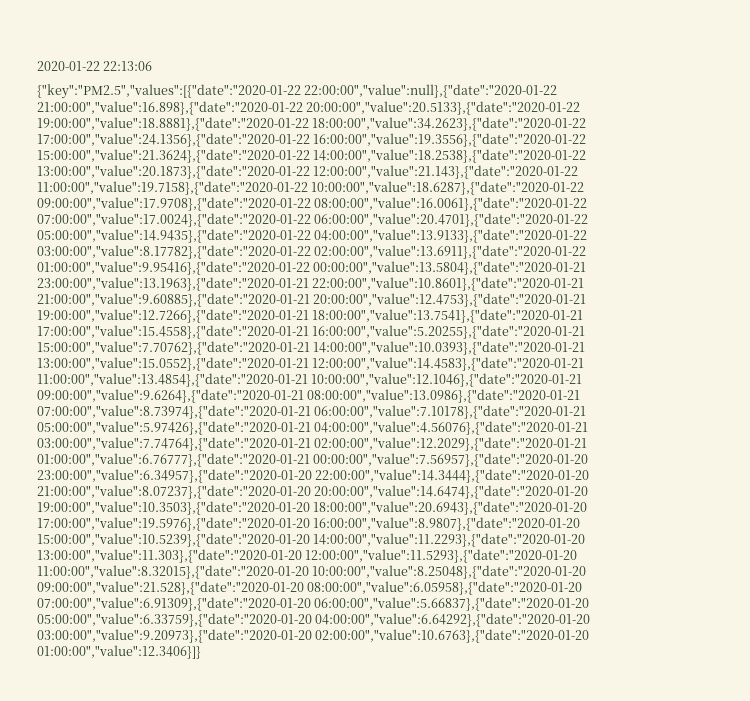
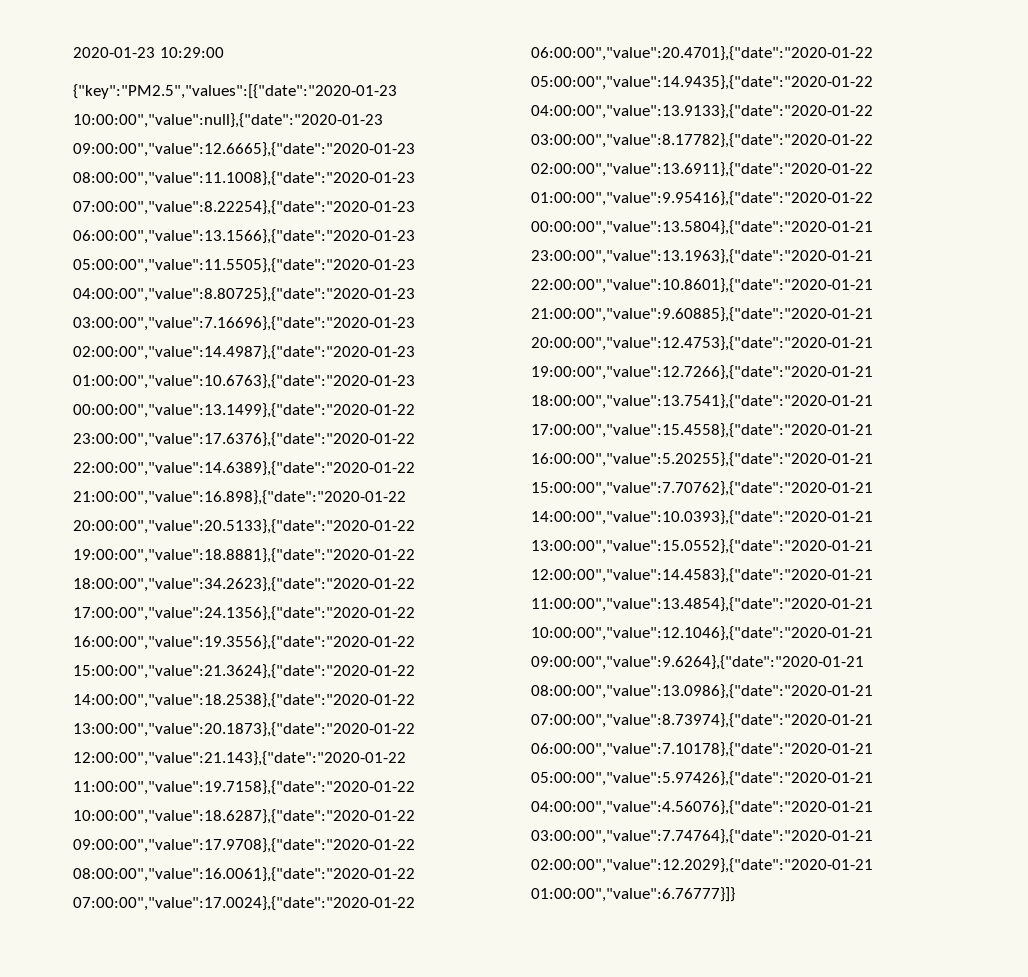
- 2020-01-22 22:13:06
- {"key":"PM2.5","values":[{"date":"2020-01-22 22:00:00","value":null},{"date":"2020-01-22 21:00:00","value":16.898},{"date":"2020-01-22 20:00:00","value":20.5133},{"date":"2020-01-22 19:00:00","value":18.8881},{"date":"2020-01-22 18:00:00","value":34.2623},{"date":"2020-01-22 17:00:00","value":24.1356},{"date":"2020-01-22 16:00:00","value":19.3556},{"date":"2020-01-22 15:00:00","value":21.3624},{"date":"2020-01-22 14:00:00","value":18.2538},{"date":"2020-01-22 13:00:00","value":20.1873},{"date":"2020-01-22 12:00:00","value":21.143},{"date":"2020-01-22 11:00:00","value":19.7158},{"date":"2020-01-22 10:00:00","value":18.6287},{"date":"2020-01-22 09:00:00","value":17.9708},{"date":"2020-01-22 08:00:00","value":16.0061},{"date":"2020-01-22 07:00:00","value":17.0024},{"date":"2020-01-22 06:00:00","value":20.4701},{"date":"2020-01-22 05:00:00","value":14.9435},{"date":"2020-01-22 04:00:00","value":13.9133},{"date":"2020-01-22 03:00:00","value":8.17782},{"date":"2020-01-22 02:00:00","value":13.6911},{"date":"2020-01-22 01:00:00","value":9.95416},{"date":"2020-01-22 00:00:00","value":13.5804},{"date":"2020-01-21 23:00:00","value":13.1963},{"date":"2020-01-21 22:00:00","value":10.8601},{"date":"2020-01-21 21:00:00","value":9.60885},{"date":"2020-01-21 20:00:00","value":12.4753},{"date":"2020-01-21 19:00:00","value":12.7266},{"date":"2020-01-21 18:00:00","value":13.7541},{"date":"2020-01-21 17:00:00","value":15.4558},{"date":"2020-01-21 16:00:00","value":5.20255},{"date":"2020-01-21 15:00:00","value":7.70762},{"date":"2020-01-21 14:00:00","value":10.0393},{"date":"2020-01-21 13:00:00","value":15.0552},{"date":"2020-01-21 12:00:00","value":14.4583},{"date":"2020-01-21 11:00:00","value":13.4854},{"date":"2020-01-21 10:00:00","value":12.1046},{"date":"2020-01-21 09:00:00","value":9.6264},{"date":"2020-01-21 08:00:00","value":13.0986},{"date":"2020-01-21 07:00:00","value":8.73974},{"date":"2020-01-21 06:00:00","value":7.10178},{"date":"2020-01-21 05:00:00","value":5.97426},{"date":"2020-01-21 04:00:00","value":4.56076},{"date":"2020-01-21 03:00:00","value":7.74764},{"date":"2020-01-21 02:00:00","value":12.2029},{"date":"2020-01-21 01:00:00","value":6.76777},{"date":"2020-01-21 00:00:00","value":7.56957},{"date":"2020-01-20 23:00:00","value":6.34957},{"date":"2020-01-20 22:00:00","value":14.3444},{"date":"2020-01-20 21:00:00","value":8.07237},{"date":"2020-01-20 20:00:00","value":14.6474},{"date":"2020-01-20 19:00:00","value":10.3503},{"date":"2020-01-20 18:00:00","value":20.6943},{"date":"2020-01-20 17:00:00","value":19.5976},{"date":"2020-01-20 16:00:00","value":8.9807},{"date":"2020-01-20 15:00:00","value":10.5239},{"date":"2020-01-20 14:00:00","value":11.2293},{"date":"2020-01-20 13:00:00","value":11.303},{"date":"2020-01-20 12:00:00","value":11.5293},{"date":"2020-01-20 11:00:00","value":8.32015},{"date":"2020-01-20 10:00:00","value":8.25048},{"date":"2020-01-20 09:00:00","value":21.528},{"date":"2020-01-20 08:00:00","value":6.05958},{"date":"2020-01-20 07:00:00","value":6.91309},{"date":"2020-01-20 06:00:00","value":5.66837},{"date":"2020-01-20 05:00:00","value":6.33759},{"date":"2020-01-20 04:00:00","value":6.64292},{"date":"2020-01-20 03:00:00","value":9.20973},{"date":"2020-01-20 02:00:00","value":10.6763},{"date":"2020-01-20 01:00:00","value":12.3406}]}
+ 2020-01-23 10:29:00
+ {"key":"PM2.5","values":[{"date":"2020-01-23 10:00:00","value":null},{"date":"2020-01-23 09:00:00","value":12.6665},{"date":"2020-01-23 08:00:00","value":11.1008},{"date":"2020-01-23 07:00:00","value":8.22254},{"date":"2020-01-23 06:00:00","value":13.1566},{"date":"2020-01-23 05:00:00","value":11.5505},{"date":"2020-01-23 04:00:00","value":8.80725},{"date":"2020-01-23 03:00:00","value":7.16696},{"date":"2020-01-23 02:00:00","value":14.4987},{"date":"2020-01-23 01:00:00","value":10.6763},{"date":"2020-01-23 00:00:00","value":13.1499},{"date":"2020-01-22 23:00:00","value":17.6376},{"date":"2020-01-22 22:00:00","value":14.6389},{"date":"2020-01-22 21:00:00","value":16.898},{"date":"2020-01-22 20:00:00","value":20.5133},{"date":"2020-01-22 19:00:00","value":18.8881},{"date":"2020-01-22 18:00:00","value":34.2623},{"date":"2020-01-22 17:00:00","value":24.1356},{"date":"2020-01-22 16:00:00","value":19.3556},{"date":"2020-01-22 15:00:00","value":21.3624},{"date":"2020-01-22 14:00:00","value":18.2538},{"date":"2020-01-22 13:00:00","value":20.1873},{"date":"2020-01-22 12:00:00","value":21.143},{"date":"2020-01-22 11:00:00","value":19.7158},{"date":"2020-01-22 10:00:00","value":18.6287},{"date":"2020-01-22 09:00:00","value":17.9708},{"date":"2020-01-22 08:00:00","value":16.0061},{"date":"2020-01-22 07:00:00","value":17.0024},{"date":"2020-01-22 06:00:00","value":20.4701},{"date":"2020-01-22 05:00:00","value":14.9435},{"date":"2020-01-22 04:00:00","value":13.9133},{"date":"2020-01-22 03:00:00","value":8.17782},{"date":"2020-01-22 02:00:00","value":13.6911},{"date":"2020-01-22 01:00:00","value":9.95416},{"date":"2020-01-22 00:00:00","value":13.5804},{"date":"2020-01-21 23:00:00","value":13.1963},{"date":"2020-01-21 22:00:00","value":10.8601},{"date":"2020-01-21 21:00:00","value":9.60885},{"date":"2020-01-21 20:00:00","value":12.4753},{"date":"2020-01-21 19:00:00","value":12.7266},{"date":"2020-01-21 18:00:00","value":13.7541},{"date":"2020-01-21 17:00:00","value":15.4558},{"date":"2020-01-21 16:00:00","value":5.20255},{"date":"2020-01-21 15:00:00","value":7.70762},{"date":"2020-01-21 14:00:00","value":10.0393},{"date":"2020-01-21 13:00:00","value":15.0552},{"date":"2020-01-21 12:00:00","value":14.4583},{"date":"2020-01-21 11:00:00","value":13.4854},{"date":"2020-01-21 10:00:00","value":12.1046},{"date":"2020-01-21 09:00:00","value":9.6264},{"date":"2020-01-21 08:00:00","value":13.0986},{"date":"2020-01-21 07:00:00","value":8.73974},{"date":"2020-01-21 06:00:00","value":7.10178},{"date":"2020-01-21 05:00:00","value":5.97426},{"date":"2020-01-21 04:00:00","value":4.56076},{"date":"2020-01-21 03:00:00","value":7.74764},{"date":"2020-01-21 02:00:00","value":12.2029},{"date":"2020-01-21 01:00:00","value":6.76777}]}

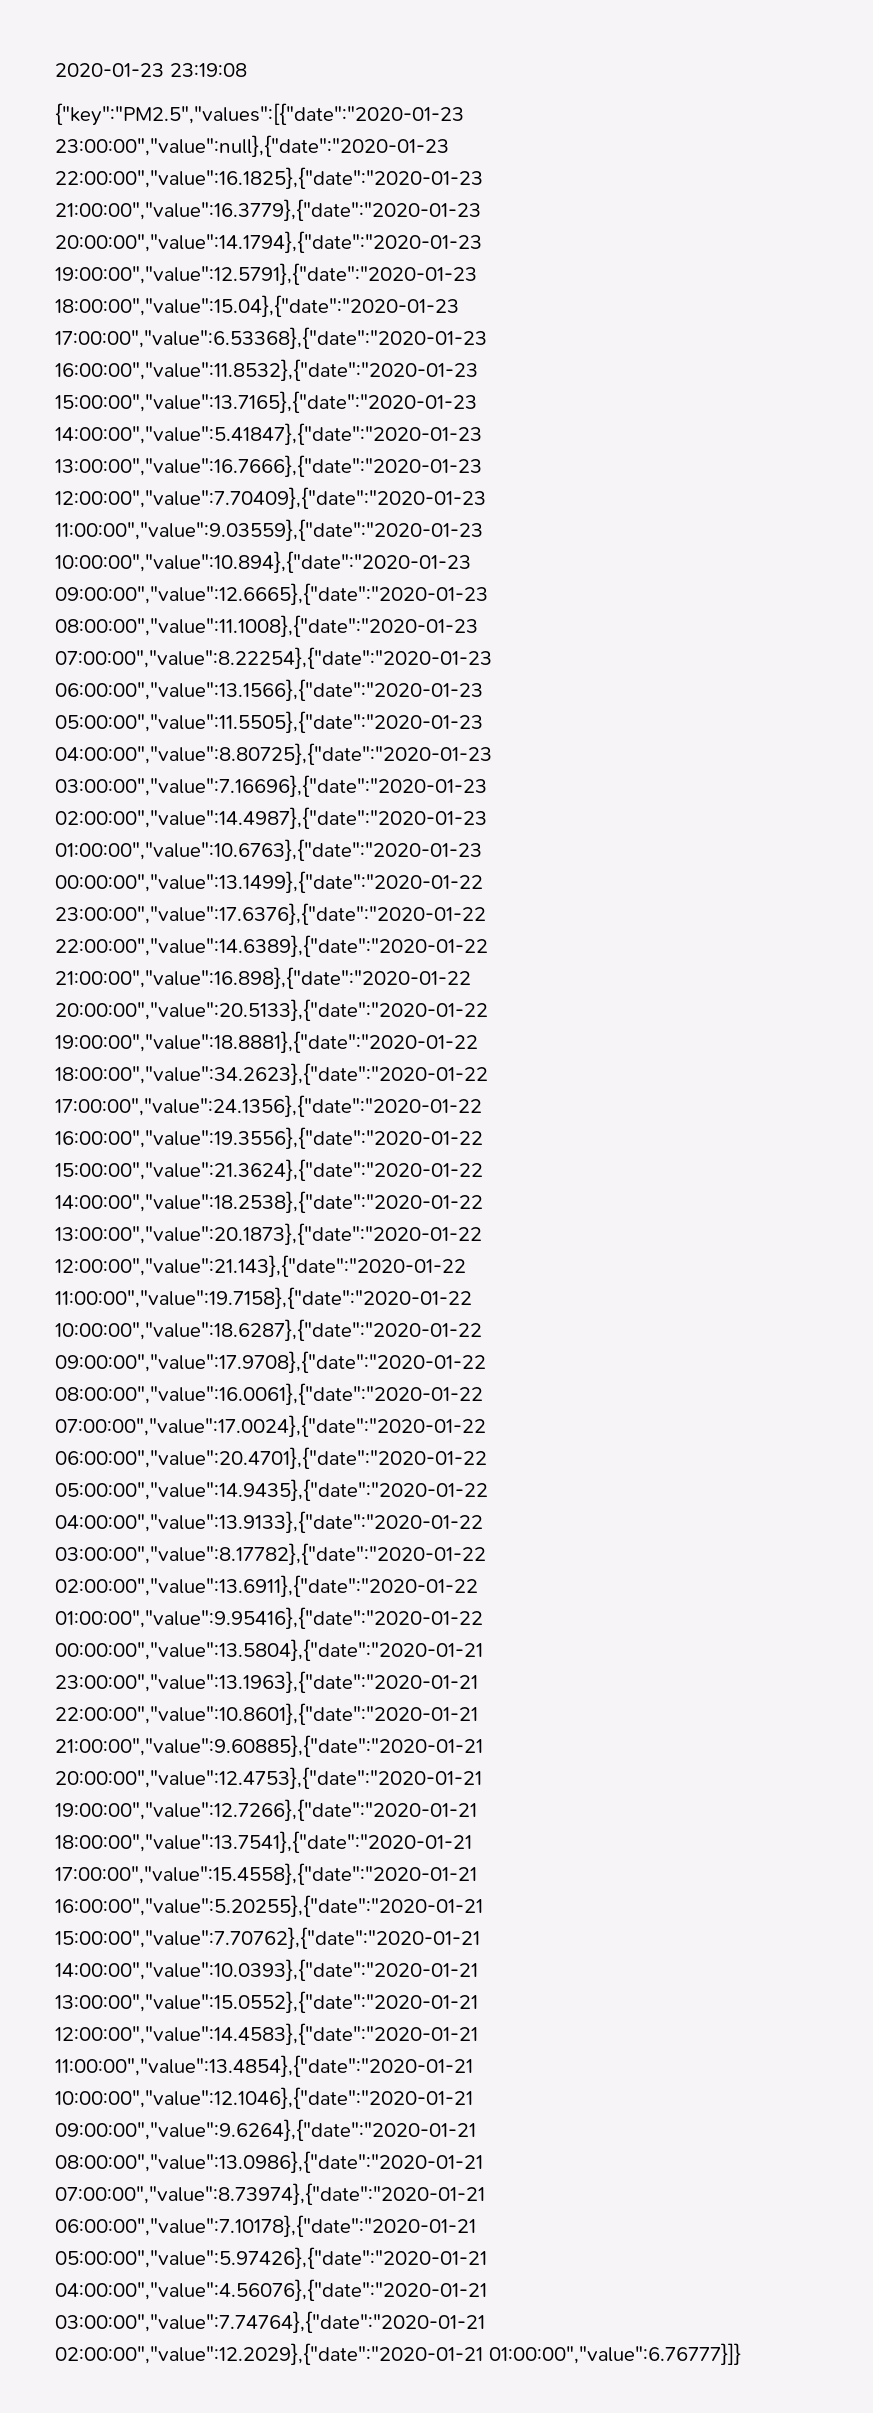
- 2020-01-23 10:29:00
+ 2020-01-23 23:19:08
- {"key":"PM2.5","values":[{"date":"2020-01-23 10:00:00","value":null},{"date":"2020-01-23 09:00:00","value":12.6665},{"date":"2020-01-23 08:00:00","value":11.1008},{"date":"2020-01-23 07:00:00","value":8.22254},{"date":"2020-01-23 06:00:00","value":13.1566},{"date":"2020-01-23 05:00:00","value":11.5505},{"date":"2020-01-23 04:00:00","value":8.80725},{"date":"2020-01-23 03:00:00","value":7.16696},{"date":"2020-01-23 02:00:00","value":14.4987},{"date":"2020-01-23 01:00:00","value":10.6763},{"date":"2020-01-23 00:00:00","value":13.1499},{"date":"2020-01-22 23:00:00","value":17.6376},{"date":"2020-01-22 22:00:00","value":14.6389},{"date":"2020-01-22 21:00:00","value":16.898},{"date":"2020-01-22 20:00:00","value":20.5133},{"date":"2020-01-22 19:00:00","value":18.8881},{"date":"2020-01-22 18:00:00","value":34.2623},{"date":"2020-01-22 17:00:00","value":24.1356},{"date":"2020-01-22 16:00:00","value":19.3556},{"date":"2020-01-22 15:00:00","value":21.3624},{"date":"2020-01-22 14:00:00","value":18.2538},{"date":"2020-01-22 13:00:00","value":20.1873},{"date":"2020-01-22 12:00:00","value":21.143},{"date":"2020-01-22 11:00:00","value":19.7158},{"date":"2020-01-22 10:00:00","value":18.6287},{"date":"2020-01-22 09:00:00","value":17.9708},{"date":"2020-01-22 08:00:00","value":16.0061},{"date":"2020-01-22 07:00:00","value":17.0024},{"date":"2020-01-22 06:00:00","value":20.4701},{"date":"2020-01-22 05:00:00","value":14.9435},{"date":"2020-01-22 04:00:00","value":13.9133},{"date":"2020-01-22 03:00:00","value":8.17782},{"date":"2020-01-22 02:00:00","value":13.6911},{"date":"2020-01-22 01:00:00","value":9.95416},{"date":"2020-01-22 00:00:00","value":13.5804},{"date":"2020-01-21 23:00:00","value":13.1963},{"date":"2020-01-21 22:00:00","value":10.8601},{"date":"2020-01-21 21:00:00","value":9.60885},{"date":"2020-01-21 20:00:00","value":12.4753},{"date":"2020-01-21 19:00:00","value":12.7266},{"date":"2020-01-21 18:00:00","value":13.7541},{"date":"2020-01-21 17:00:00","value":15.4558},{"date":"2020-01-21 16:00:00","value":5.20255},{"date":"2020-01-21 15:00:00","value":7.70762},{"date":"2020-01-21 14:00:00","value":10.0393},{"date":"2020-01-21 13:00:00","value":15.0552},{"date":"2020-01-21 12:00:00","value":14.4583},{"date":"2020-01-21 11:00:00","value":13.4854},{"date":"2020-01-21 10:00:00","value":12.1046},{"date":"2020-01-21 09:00:00","value":9.6264},{"date":"2020-01-21 08:00:00","value":13.0986},{"date":"2020-01-21 07:00:00","value":8.73974},{"date":"2020-01-21 06:00:00","value":7.10178},{"date":"2020-01-21 05:00:00","value":5.97426},{"date":"2020-01-21 04:00:00","value":4.56076},{"date":"2020-01-21 03:00:00","value":7.74764},{"date":"2020-01-21 02:00:00","value":12.2029},{"date":"2020-01-21 01:00:00","value":6.76777}]}
+ {"key":"PM2.5","values":[{"date":"2020-01-23 23:00:00","value":null},{"date":"2020-01-23 22:00:00","value":16.1825},{"date":"2020-01-23 21:00:00","value":16.3779},{"date":"2020-01-23 20:00:00","value":14.1794},{"date":"2020-01-23 19:00:00","value":12.5791},{"date":"2020-01-23 18:00:00","value":15.04},{"date":"2020-01-23 17:00:00","value":6.53368},{"date":"2020-01-23 16:00:00","value":11.8532},{"date":"2020-01-23 15:00:00","value":13.7165},{"date":"2020-01-23 14:00:00","value":5.41847},{"date":"2020-01-23 13:00:00","value":16.7666},{"date":"2020-01-23 12:00:00","value":7.70409},{"date":"2020-01-23 11:00:00","value":9.03559},{"date":"2020-01-23 10:00:00","value":10.894},{"date":"2020-01-23 09:00:00","value":12.6665},{"date":"2020-01-23 08:00:00","value":11.1008},{"date":"2020-01-23 07:00:00","value":8.22254},{"date":"2020-01-23 06:00:00","value":13.1566},{"date":"2020-01-23 05:00:00","value":11.5505},{"date":"2020-01-23 04:00:00","value":8.80725},{"date":"2020-01-23 03:00:00","value":7.16696},{"date":"2020-01-23 02:00:00","value":14.4987},{"date":"2020-01-23 01:00:00","value":10.6763},{"date":"2020-01-23 00:00:00","value":13.1499},{"date":"2020-01-22 23:00:00","value":17.6376},{"date":"2020-01-22 22:00:00","value":14.6389},{"date":"2020-01-22 21:00:00","value":16.898},{"date":"2020-01-22 20:00:00","value":20.5133},{"date":"2020-01-22 19:00:00","value":18.8881},{"date":"2020-01-22 18:00:00","value":34.2623},{"date":"2020-01-22 17:00:00","value":24.1356},{"date":"2020-01-22 16:00:00","value":19.3556},{"date":"2020-01-22 15:00:00","value":21.3624},{"date":"2020-01-22 14:00:00","value":18.2538},{"date":"2020-01-22 13:00:00","value":20.1873},{"date":"2020-01-22 12:00:00","value":21.143},{"date":"2020-01-22 11:00:00","value":19.7158},{"date":"2020-01-22 10:00:00","value":18.6287},{"date":"2020-01-22 09:00:00","value":17.9708},{"date":"2020-01-22 08:00:00","value":16.0061},{"date":"2020-01-22 07:00:00","value":17.0024},{"date":"2020-01-22 06:00:00","value":20.4701},{"date":"2020-01-22 05:00:00","value":14.9435},{"date":"2020-01-22 04:00:00","value":13.9133},{"date":"2020-01-22 03:00:00","value":8.17782},{"date":"2020-01-22 02:00:00","value":13.6911},{"date":"2020-01-22 01:00:00","value":9.95416},{"date":"2020-01-22 00:00:00","value":13.5804},{"date":"2020-01-21 23:00:00","value":13.1963},{"date":"2020-01-21 22:00:00","value":10.8601},{"date":"2020-01-21 21:00:00","value":9.60885},{"date":"2020-01-21 20:00:00","value":12.4753},{"date":"2020-01-21 19:00:00","value":12.7266},{"date":"2020-01-21 18:00:00","value":13.7541},{"date":"2020-01-21 17:00:00","value":15.4558},{"date":"2020-01-21 16:00:00","value":5.20255},{"date":"2020-01-21 15:00:00","value":7.70762},{"date":"2020-01-21 14:00:00","value":10.0393},{"date":"2020-01-21 13:00:00","value":15.0552},{"date":"2020-01-21 12:00:00","value":14.4583},{"date":"2020-01-21 11:00:00","value":13.4854},{"date":"2020-01-21 10:00:00","value":12.1046},{"date":"2020-01-21 09:00:00","value":9.6264},{"date":"2020-01-21 08:00:00","value":13.0986},{"date":"2020-01-21 07:00:00","value":8.73974},{"date":"2020-01-21 06:00:00","value":7.10178},{"date":"2020-01-21 05:00:00","value":5.97426},{"date":"2020-01-21 04:00:00","value":4.56076},{"date":"2020-01-21 03:00:00","value":7.74764},{"date":"2020-01-21 02:00:00","value":12.2029},{"date":"2020-01-21 01:00:00","value":6.76777}]}

